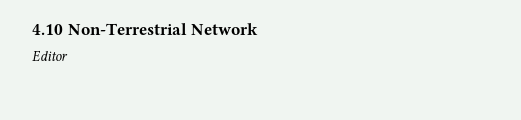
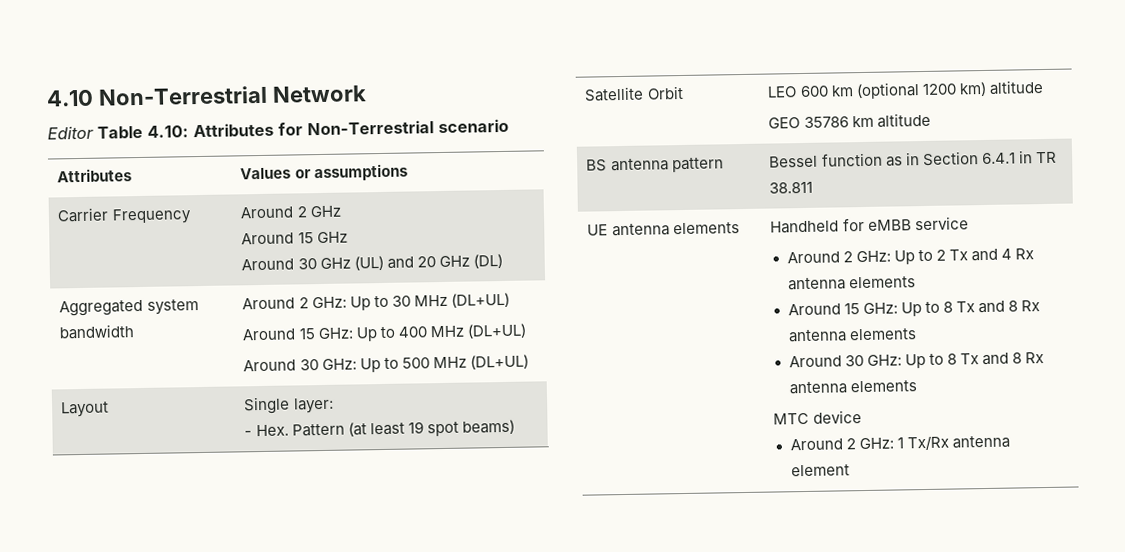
- Editor
+ Editor Table 4.10: Attributes for Non-Terrestrial scenario
+ Attributes | Values or assumptions
+ Carrier Frequency | Around 2 GHz
+ Around 15 GHz
+ Around 30 GHz (UL) and 20 GHz (DL)
+ Aggregated system bandwidth | Around 2 GHz: Up to 30 MHz (DL+UL)
+ Around 15 GHz: Up to 400 MHz (DL+UL)
+ Around 30 GHz: Up to 500 MHz (DL+UL)
+ Layout | Single layer:
+ - Hex. Pattern (at least 19 spot beams)
+ Satellite Orbit | LEO 600 km (optional 1200 km) altitude
+ GEO 35786 km altitude
+ BS antenna pattern | Bessel function as in Section 6.4.1 in TR 38.811
+ UE antenna elements | Handheld for eMBB service
+ Around 2 GHz: Up to 2 Tx and 4 Rx antenna elements
+ Around 15 GHz: Up to 8 Tx and 8 Rx antenna elements
+ Around 30 GHz: Up to 8 Tx and 8 Rx antenna elements
+ MTC device
+ Around 2 GHz: 1 Tx/Rx antenna element

